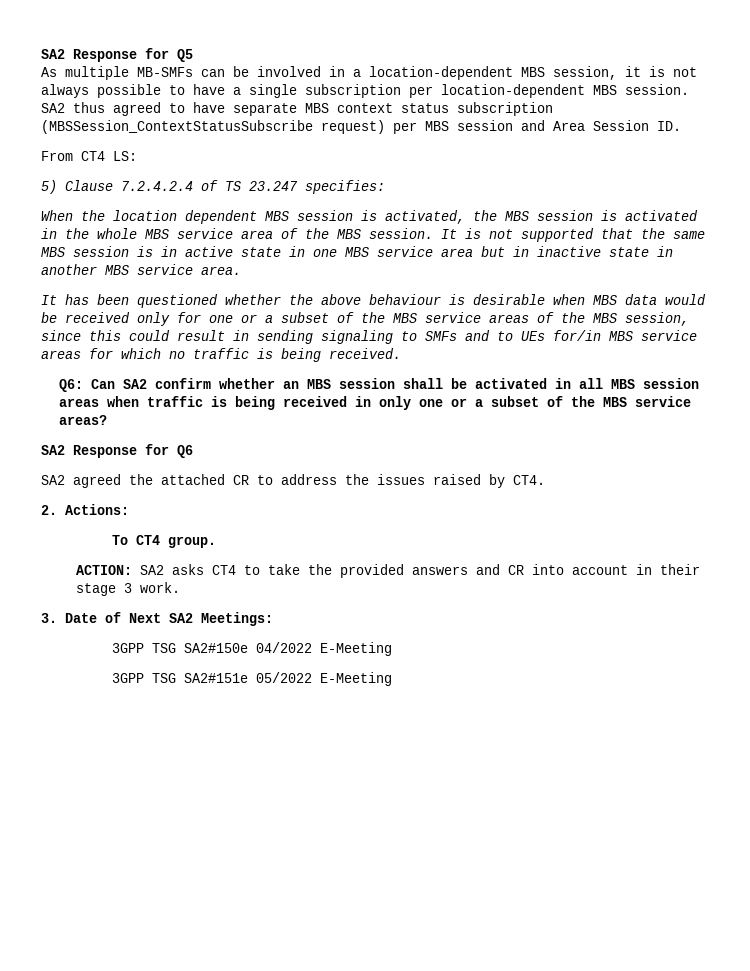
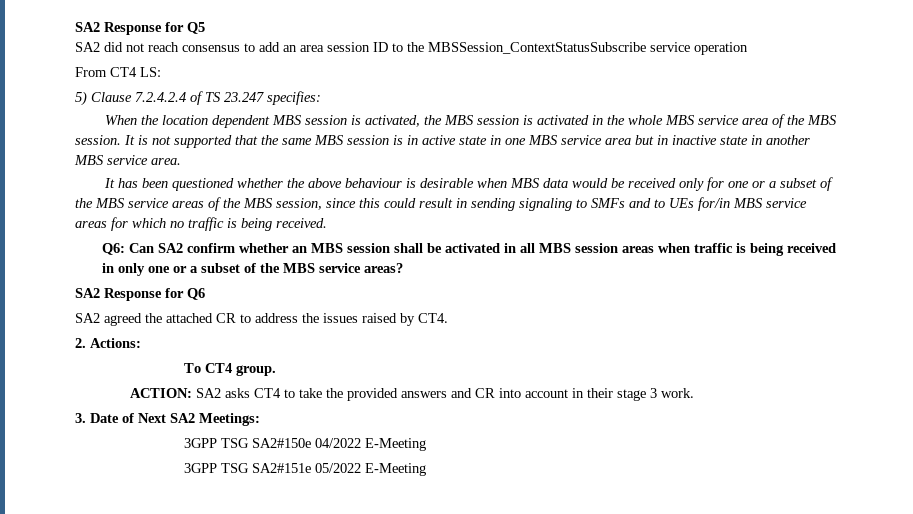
- As multiple MB-SMFs can be involved in a location-dependent MBS session, it is not always possible to have a single subscription per location-dependent MBS session. SA2 thus agreed to have separate MBS context status subscription (MBSSession_ContextStatusSubscribe request) per MBS session and Area Session ID.
+ SA2 did not reach consensus to add an area session ID to the MBSSession_ContextStatusSubscribe service operation

